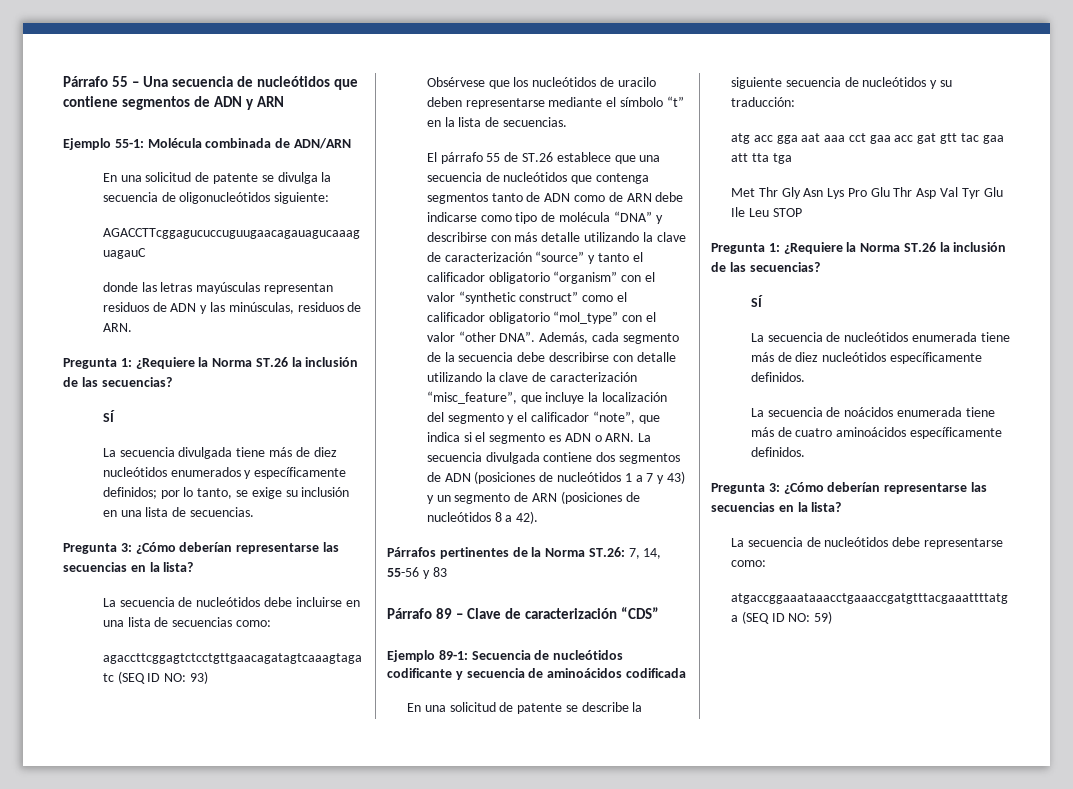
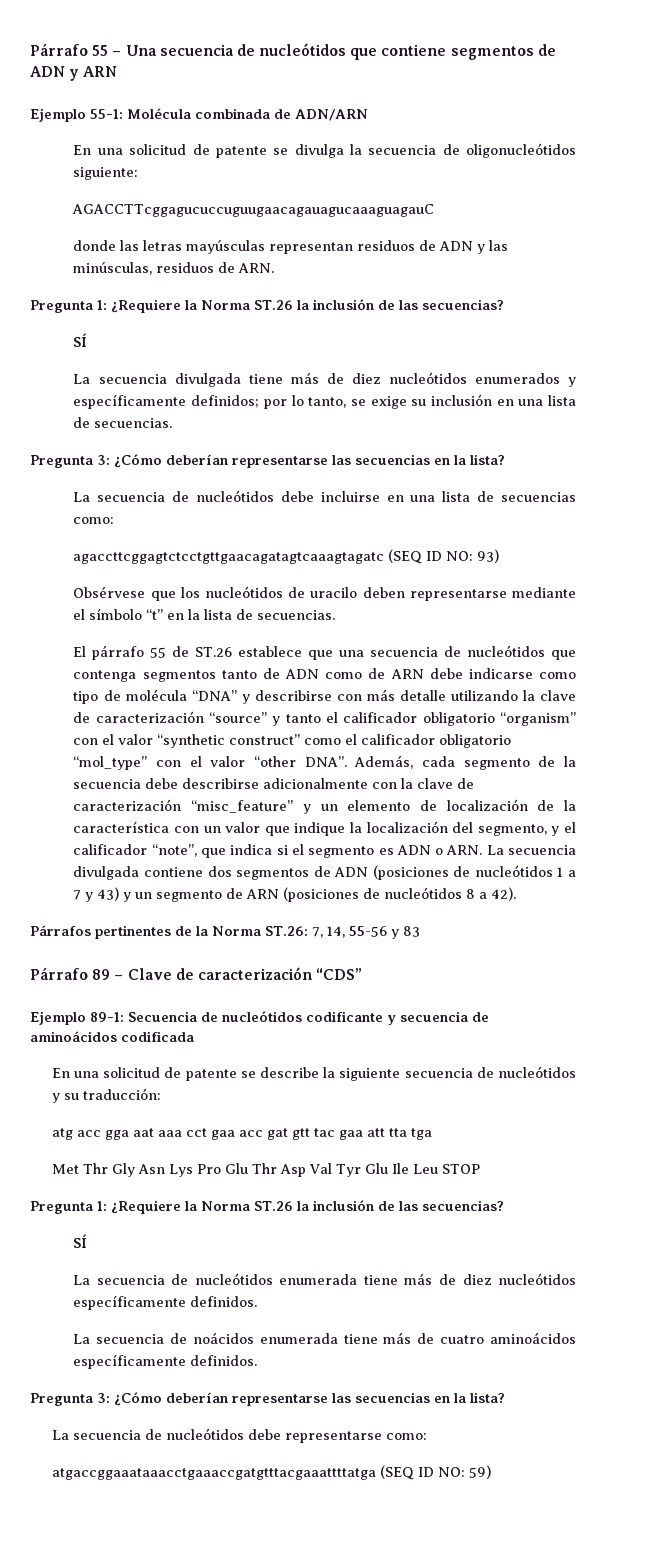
- Además, cada segmento de la secuencia debe describirse con detalle utilizando la clave de caracterización “misc_feature”, que incluye la localización del segmento y el calificador “note”, que indica si el segmento es ADN o ARN. La secuencia divulgada contiene dos segmentos de ADN (posiciones de nucleótidos 1 a 7 y 43) y un segmento de ARN (posiciones de nucleótidos 8 a 42).
+ Además, cada segmento de la secuencia debe describirse adicionalmente con la clave de caracterización “misc_feature” y un elemento de localización de la característica con un valor que indique la localización del segmento, y el calificador “note”, que indica si el segmento es ADN o ARN. La secuencia divulgada contiene dos segmentos de ADN (posiciones de nucleótidos 1 a 7 y 43) y un segmento de ARN (posiciones de nucleótidos 8 a 42).

